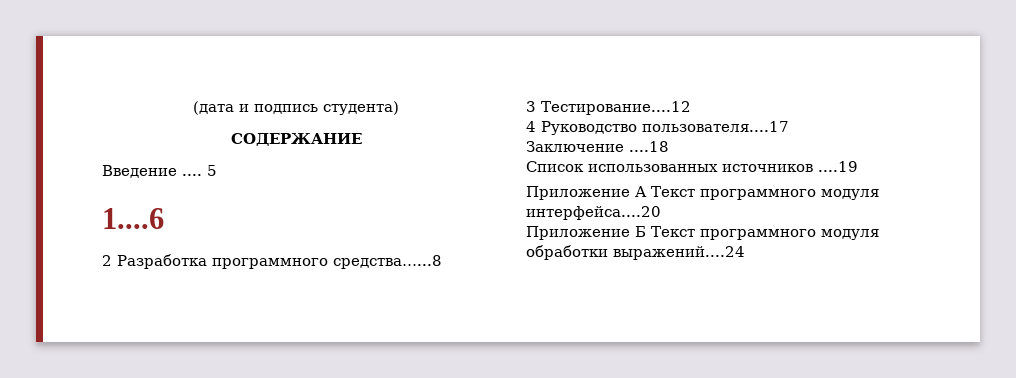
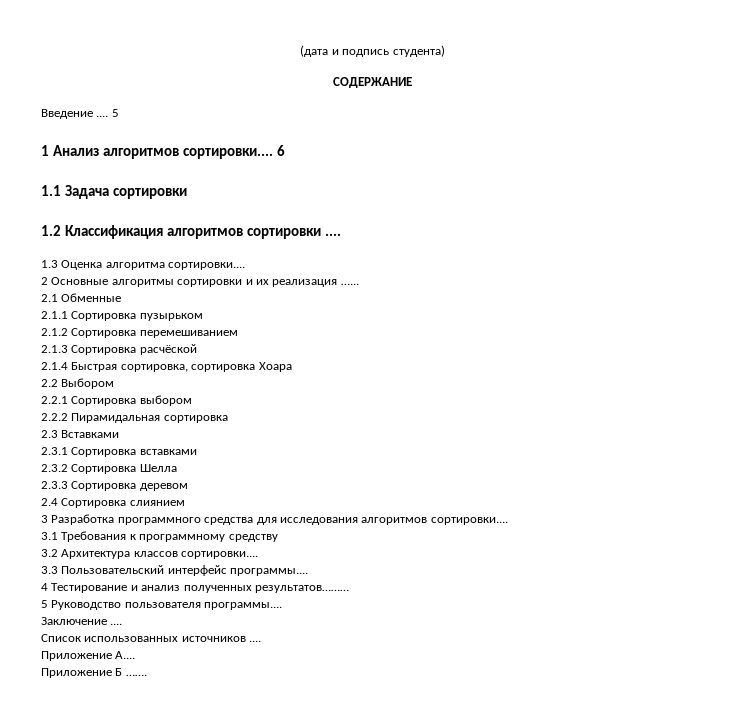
- 1....6
- 2 Разработка программного средства…...8
- 3 Тестирование....12
- 4 Руководство пользователя....17
+ 1 Анализ алгоритмов сортировки.... 6
+ 1.1 Задача сортировки
+ 1.2 Классификация алгоритмов сортировки ....
+ 1.3 Оценка алгоритма сортировки....
+ 2 Основные алгоритмы сортировки и их реализация …...
+ 2.1 Обменные
+ 2.1.1 Сортировка пузырьком
+ 2.1.2 Сортировка перемешиванием
+ 2.1.3 Сортировка расчёской
+ 2.1.4 Быстрая сортировка, сортировка Хоара
+ 2.2 Выбором
+ 2.2.1 Сортировка выбором
+ 2.2.2 Пирамидальная сортировка
+ 2.3 Вставками
+ 2.3.1 Сортировка вставками
+ 2.3.2 Сортировка Шелла
+ 2.3.3 Сортировка деревом
+ 2.4 Сортировка слиянием
+ 3 Разработка программного средства для исследования алгоритмов сортировки....
+ 3.1 Требования к программному средству
+ 3.2 Архитектура классов сортировки....
+ 3.3 Пользовательский интерфейс программы....
+ 4 Тестирование и анализ полученных результатов………
+ 5 Руководство пользователя программы....
- Заключение ....18
+ Заключение ....
- Список использованных источников ....19
- Приложение А Текст программного модуля интерфейса....20
- Приложение Б Текст программного модуля обработки выражений....24
+ Список использованных источников ....
+ Приложение А....
+ Приложение Б …….

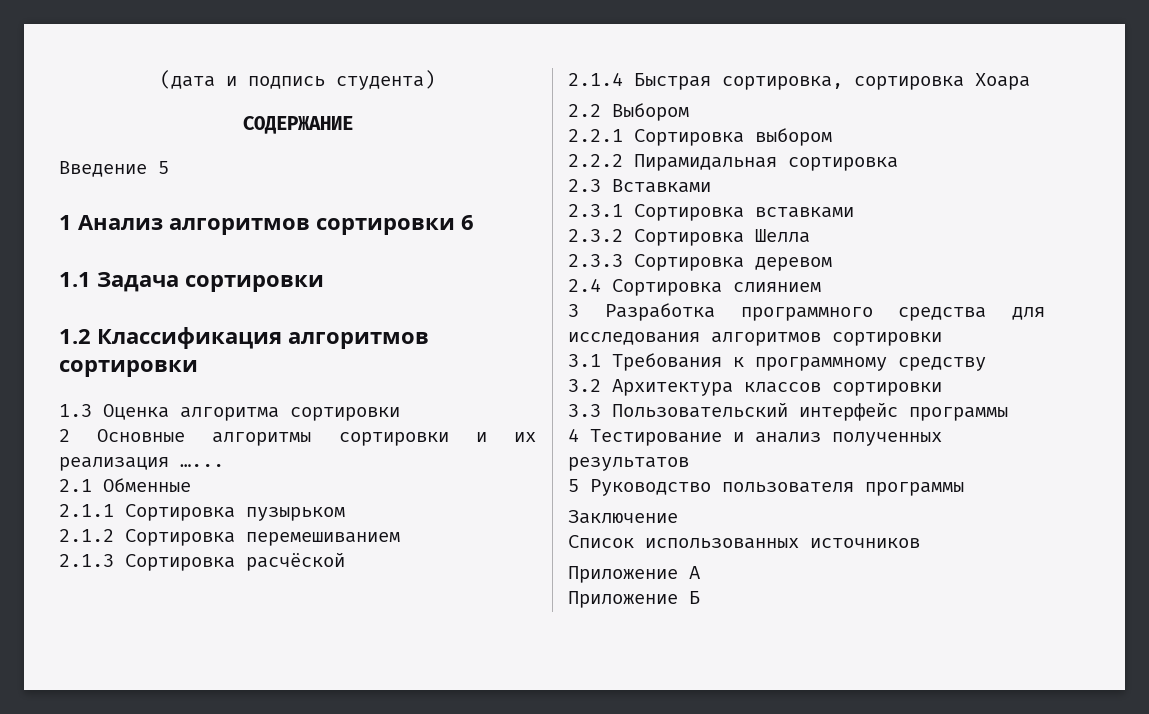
- Введение .... 5
+ Введение 5
- 1 Анализ алгоритмов сортировки.... 6
+ 1 Анализ алгоритмов сортировки 6
- 1.2 Классификация алгоритмов сортировки ....
+ 1.2 Классификация алгоритмов сортировки
- 1.3 Оценка алгоритма сортировки....
+ 1.3 Оценка алгоритма сортировки
- 3 Разработка программного средства для исследования алгоритмов сортировки....
+ 3 Разработка программного средства для исследования алгоритмов сортировки
- 3.2 Архитектура классов сортировки....
+ 3.2 Архитектура классов сортировки
- 3.3 Пользовательский интерфейс программы....
+ 3.3 Пользовательский интерфейс программы
- 4 Тестирование и анализ полученных результатов………
+ 4 Тестирование и анализ полученных результатов
- 5 Руководство пользователя программы....
+ 5 Руководство пользователя программы
- Заключение ....
+ Заключение
- Список использованных источников ....
- Приложение А....
+ Список использованных источников
+ Приложение А
- Приложение Б …….
+ Приложение Б

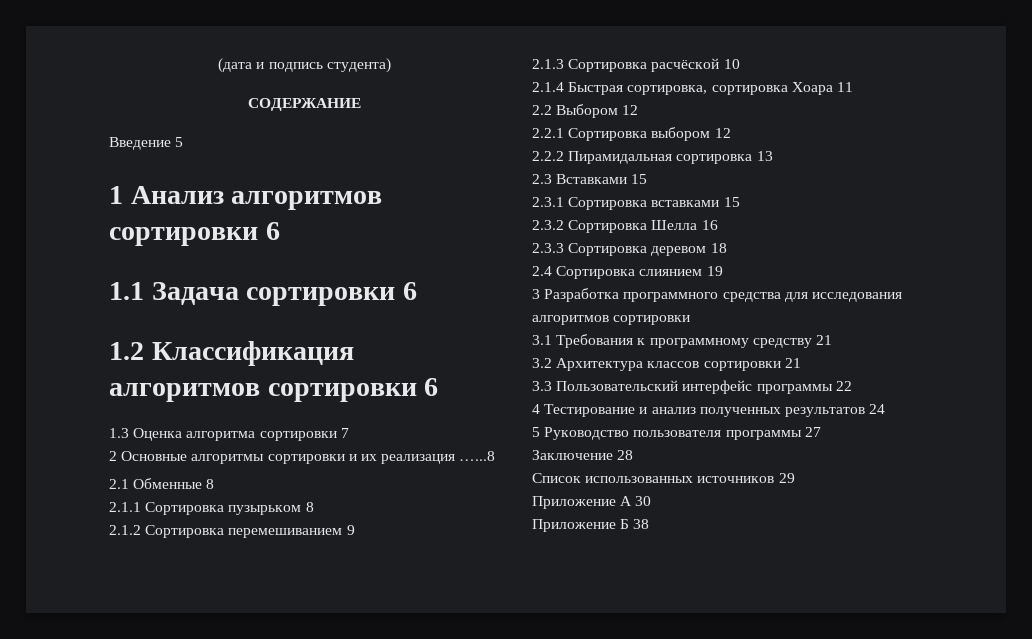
- 1.1 Задача сортировки
+ 1.1 Задача сортировки 6
- 1.2 Классификация алгоритмов сортировки
+ 1.2 Классификация алгоритмов сортировки 6
- 1.3 Оценка алгоритма сортировки
+ 1.3 Оценка алгоритма сортировки 7
- 2 Основные алгоритмы сортировки и их реализация …...
+ 2 Основные алгоритмы сортировки и их реализация …...8
- 2.1 Обменные
+ 2.1 Обменные 8
- 2.1.1 Сортировка пузырьком
+ 2.1.1 Сортировка пузырьком 8
- 2.1.2 Сортировка перемешиванием
+ 2.1.2 Сортировка перемешиванием 9
- 2.1.3 Сортировка расчёской
+ 2.1.3 Сортировка расчёской 10
- 2.1.4 Быстрая сортировка, сортировка Хоара
+ 2.1.4 Быстрая сортировка, сортировка Хоара 11
- 2.2 Выбором
+ 2.2 Выбором 12
- 2.2.1 Сортировка выбором
+ 2.2.1 Сортировка выбором 12
- 2.2.2 Пирамидальная сортировка
+ 2.2.2 Пирамидальная сортировка 13
- 2.3 Вставками
+ 2.3 Вставками 15
- 2.3.1 Сортировка вставками
+ 2.3.1 Сортировка вставками 15
- 2.3.2 Сортировка Шелла
+ 2.3.2 Сортировка Шелла 16
- 2.3.3 Сортировка деревом
+ 2.3.3 Сортировка деревом 18
- 2.4 Сортировка слиянием
+ 2.4 Сортировка слиянием 19
- 3.1 Требования к программному средству
+ 3.1 Требования к программному средству 21
- 3.2 Архитектура классов сортировки
+ 3.2 Архитектура классов сортировки 21
- 3.3 Пользовательский интерфейс программы
+ 3.3 Пользовательский интерфейс программы 22
- 4 Тестирование и анализ полученных результатов
+ 4 Тестирование и анализ полученных результатов 24
- 5 Руководство пользователя программы
+ 5 Руководство пользователя программы 27
- Заключение
+ Заключение 28
- Список использованных источников
+ Список использованных источников 29
- Приложение А
+ Приложение А 30
- Приложение Б
+ Приложение Б 38

